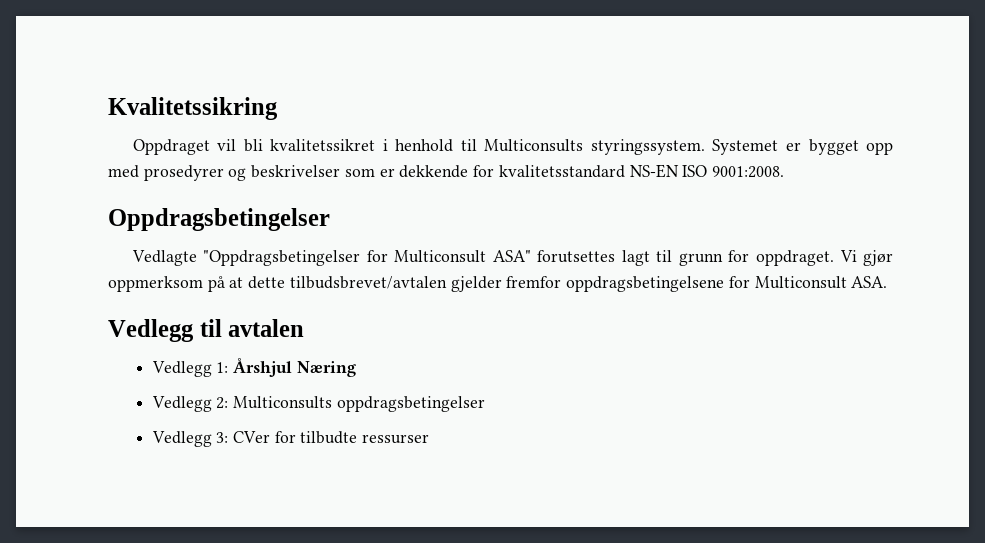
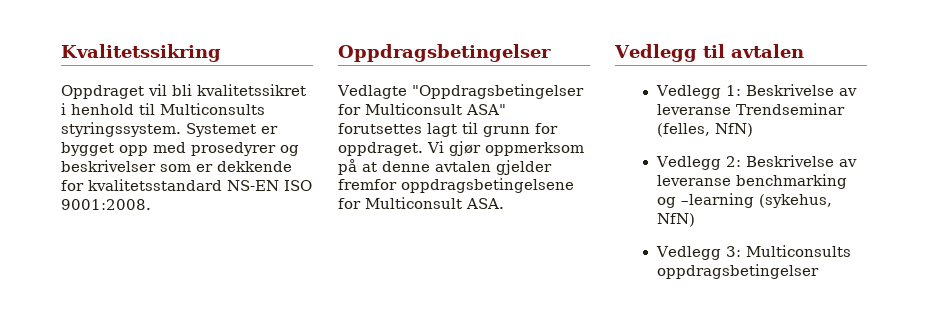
- Vi gjør oppmerksom på at dette tilbudsbrevet/avtalen gjelder fremfor oppdragsbetingelsene for Multiconsult ASA.
+ Vi gjør oppmerksom på at denne avtalen gjelder fremfor oppdragsbetingelsene for Multiconsult ASA.
- Vedlegg 1: Årshjul Næring
- Vedlegg 2: Multiconsults oppdragsbetingelser
- Vedlegg 3: CVer for tilbudte ressurser
+ Vedlegg 1: Beskrivelse av leveranse Trendseminar (felles, NfN)
+ Vedlegg 2: Beskrivelse av leveranse benchmarking og –learning (sykehus, NfN)
+ Vedlegg 3: Multiconsults oppdragsbetingelser

